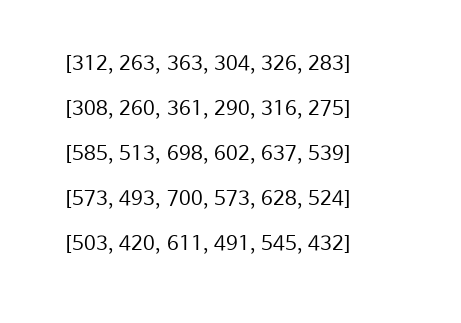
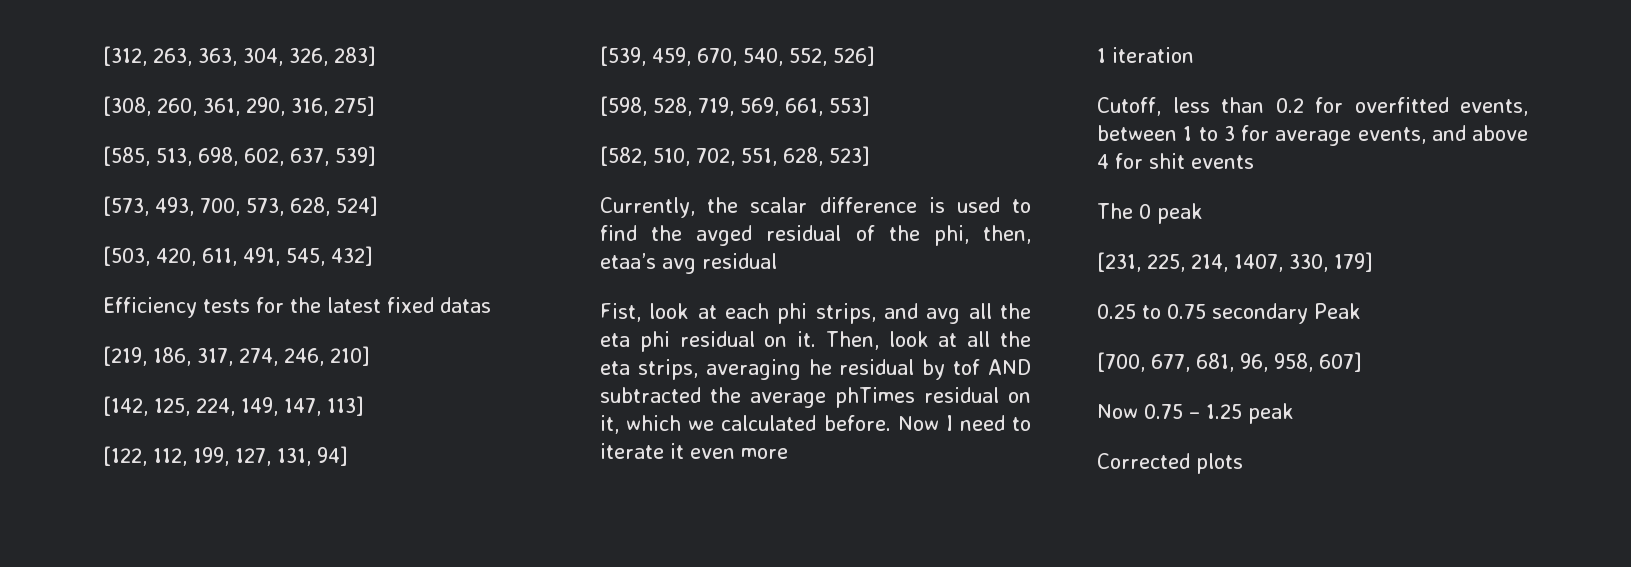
+ Efficiency tests for the latest fixed datas
+ [219, 186, 317, 274, 246, 210]
+ [142, 125, 224, 149, 147, 113]
+ [122, 112, 199, 127, 131, 94]
+ [539, 459, 670, 540, 552, 526]
+ [598, 528, 719, 569, 661, 553]
+ [582, 510, 702, 551, 628, 523]
+ Currently, the scalar difference is used to find the avged residual of the phi, then, etaa’s avg residual
+ Fist, look at each phi strips, and avg all the eta phi residual on it. Then, look at all the eta strips, averaging he residual by tof AND subtracted the average phTimes residual on it, which we calculated before. Now I need to iterate it even more
+ 1 iteration
+ Cutoff, less than 0.2 for overfitted events, between 1 to 3 for average events, and above 4 for shit events
+ The 0 peak
+ [231, 225, 214, 1407, 330, 179]
+ 0.25 to 0.75 secondary Peak
+ [700, 677, 681, 96, 958, 607]
+ Now 0.75 – 1.25 peak
+ Corrected plots

